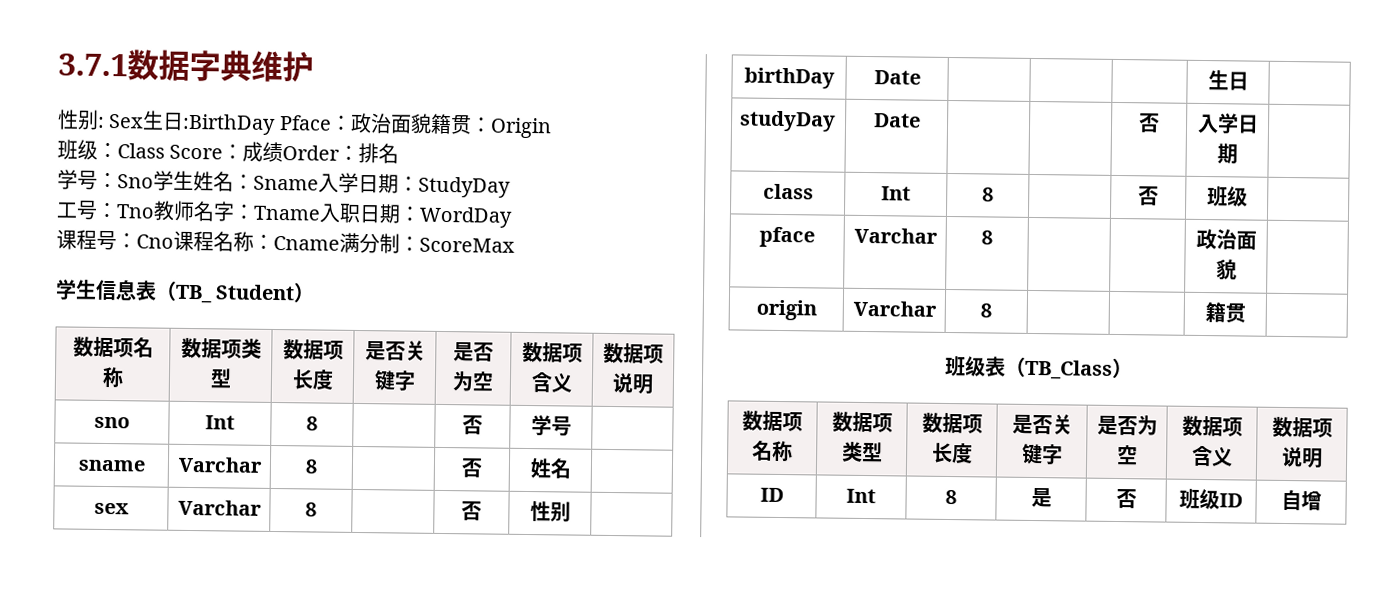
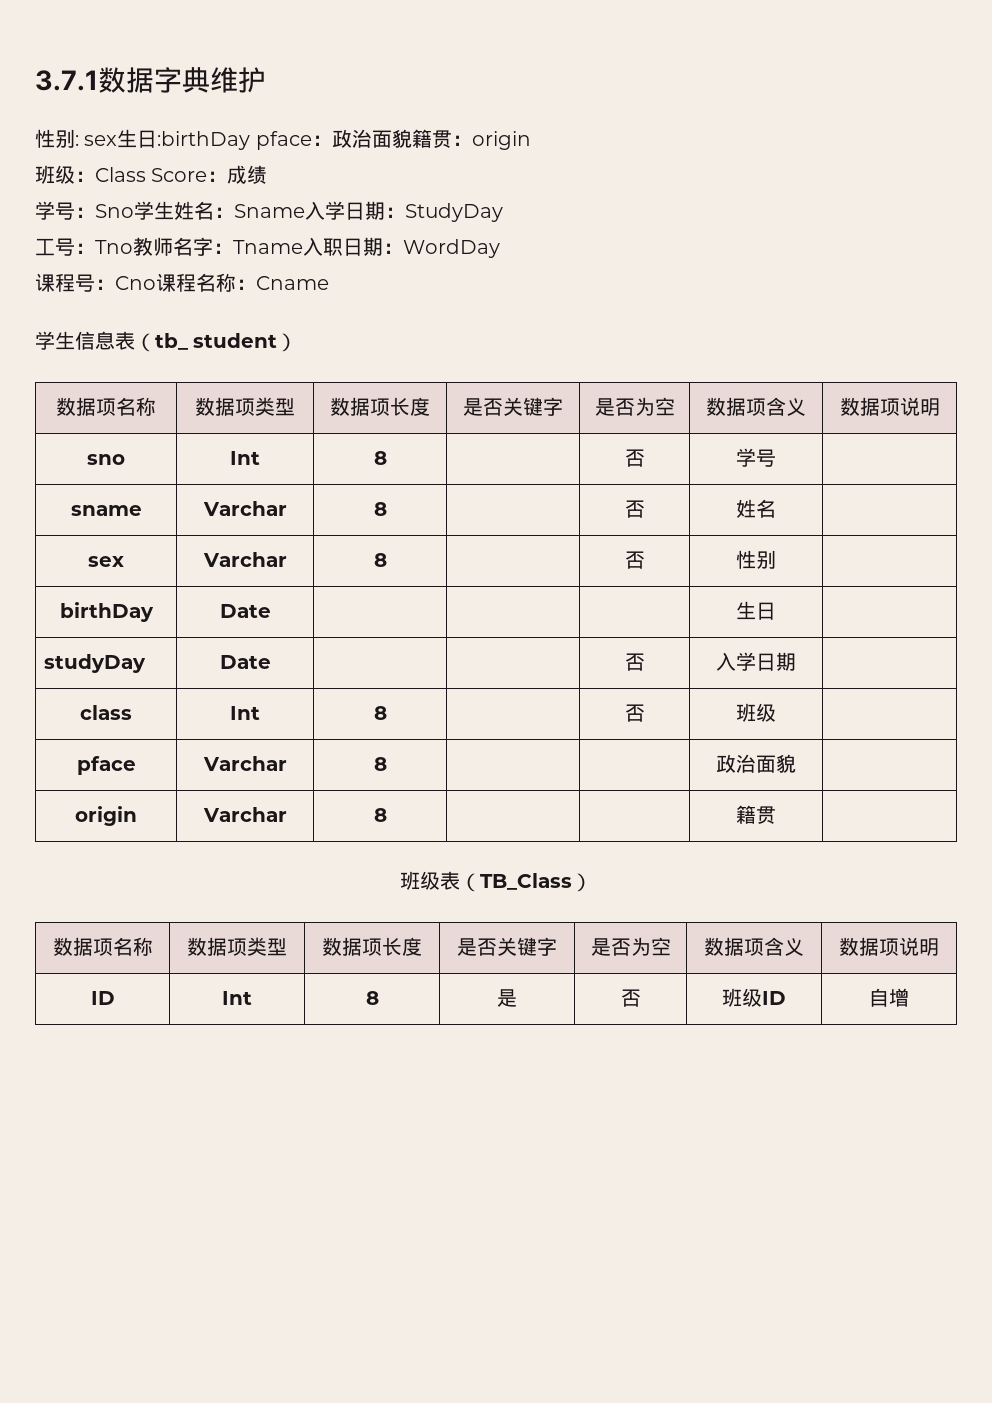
- 性别: Sex生日:BirthDay Pface：政治面貌籍贯：Origin
+ 性别: sex生日:birthDay pface：政治面貌籍贯：origin
- 班级：Class Score：成绩Order：排名
+ 班级：Class Score：成绩
- 课程号：Cno课程名称：Cname满分制：ScoreMax
+ 课程号：Cno课程名称：Cname
- 学生信息表（TB_ Student）
+ 学生信息表（tb_ student）

